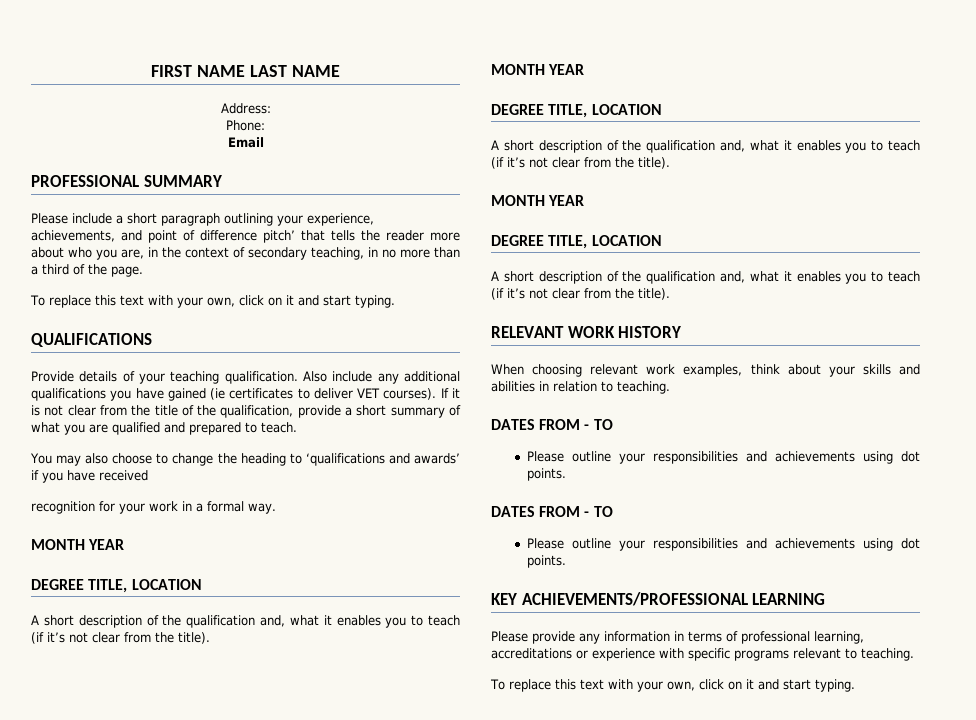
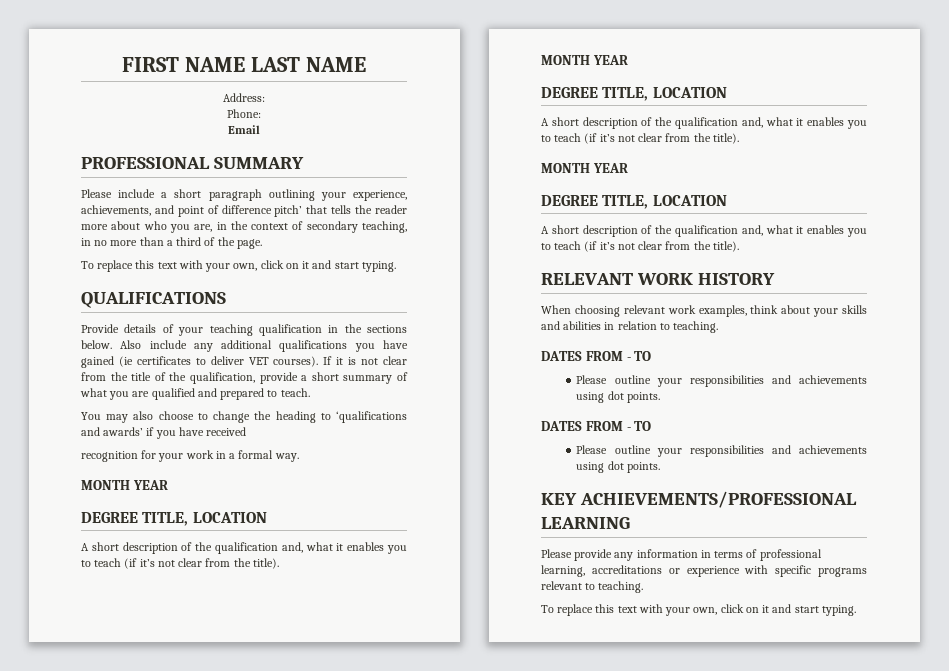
- Provide details of your teaching qualification.
+ Provide details of your teaching qualification in the sections below.

